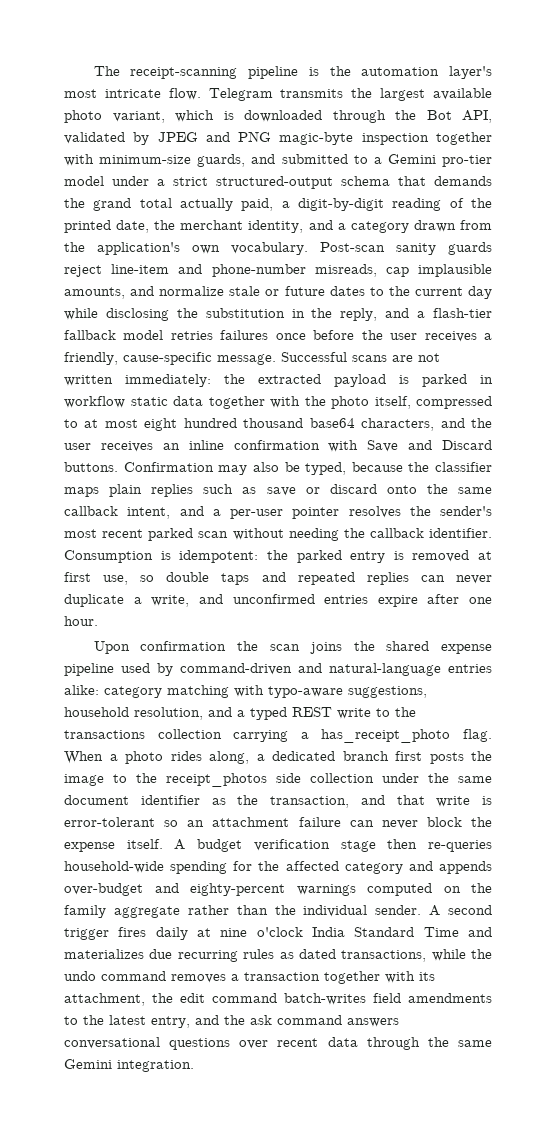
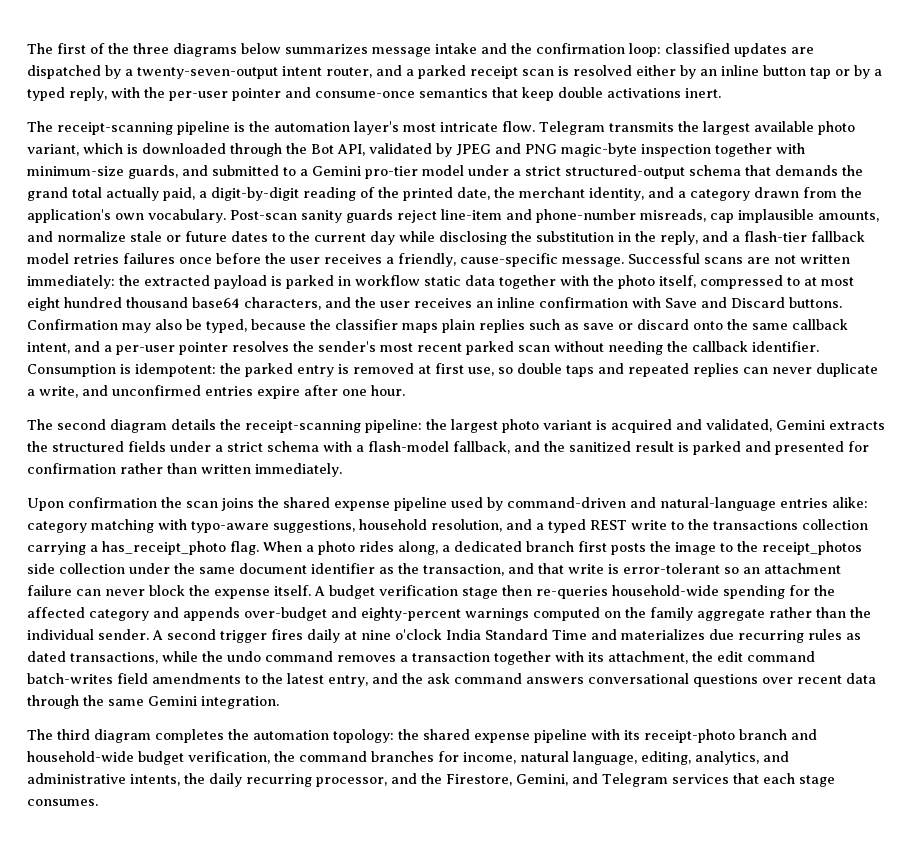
+ The first of the three diagrams below summarizes message intake and the confirmation loop: classified updates are dispatched by a twenty-seven-output intent router, and a parked receipt scan is resolved either by an inline button tap or by a typed reply, with the per-user pointer and consume-once semantics that keep double activations inert.
+ The second diagram details the receipt-scanning pipeline: the largest photo variant is acquired and validated, Gemini extracts the structured fields under a strict schema with a flash-model fallback, and the sanitized result is parked and presented for confirmation rather than written immediately.
+ The third diagram completes the automation topology: the shared expense pipeline with its receipt-photo branch and household-wide budget verification, the command branches for income, natural language, editing, analytics, and administrative intents, the daily recurring processor, and the Firestore, Gemini, and Telegram services that each stage consumes.

